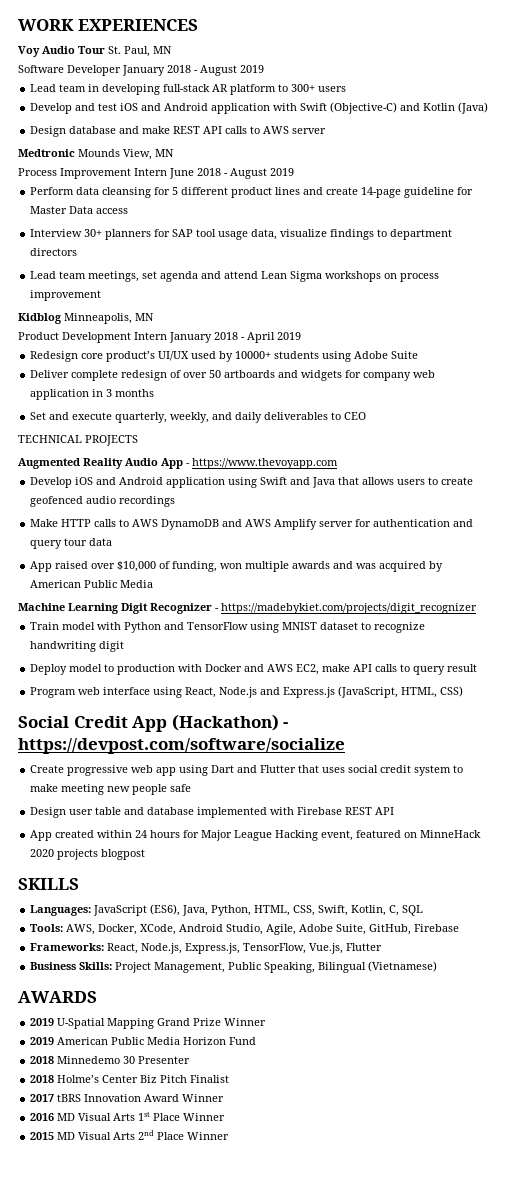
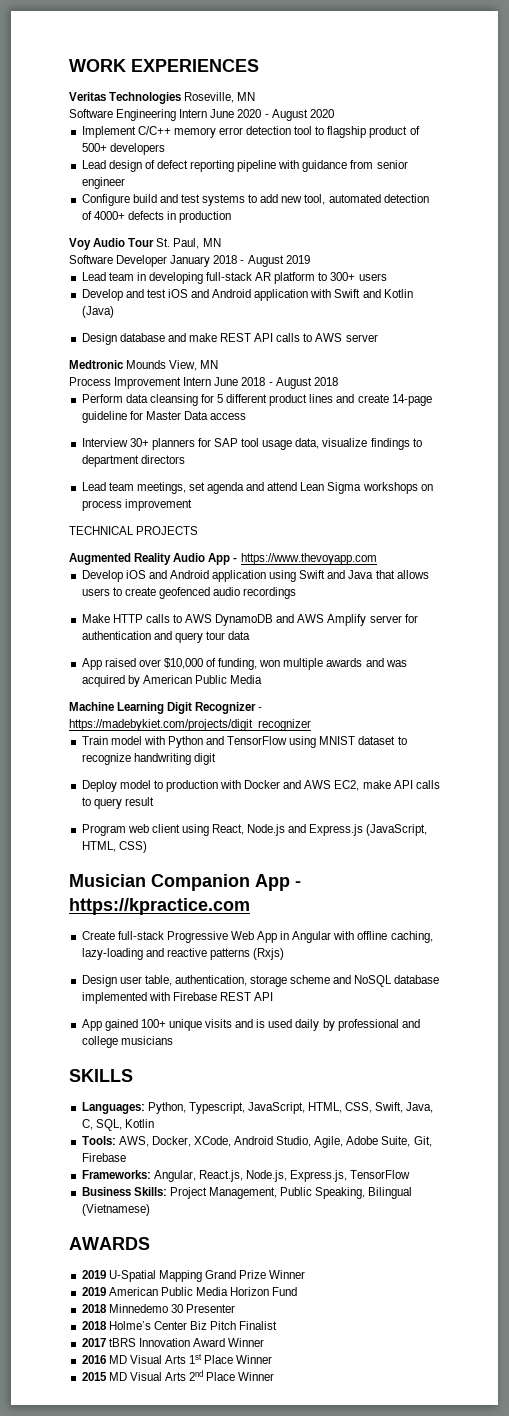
+ Veritas Technologies Roseville, MN
+ Software Engineering Intern June 2020 - August 2020
+ Implement C/C++ memory error detection tool to flagship product of 500+ developers
+ Lead design of defect reporting pipeline with guidance from senior engineer
+ Configure build and test systems to add new tool, automated detection of 4000+ defects in production
- Develop and test iOS and Android application with Swift (Objective-C) and Kotlin (Java)
+ Develop and test iOS and Android application with Swift and Kotlin (Java)
- Process Improvement Intern June 2018 - August 2019
+ Process Improvement Intern June 2018 - August 2018
- Kidblog Minneapolis, MN
- Product Development Intern January 2018 - April 2019
- Redesign core product’s UI/UX used by 10000+ students using Adobe Suite
- Deliver complete redesign of over 50 artboards and widgets for company web application in 3 months
- Set and execute quarterly, weekly, and daily deliverables to CEO
- Program web interface using React, Node.js and Express.js (JavaScript, HTML, CSS)
+ Program web client using React, Node.js and Express.js (JavaScript, HTML, CSS)
- Social Credit App (Hackathon) - https://devpost.com/software/socialize
- Create progressive web app using Dart and Flutter that uses social credit system to make meeting new people safe
- Design user table and database implemented with Firebase REST API
+ Musician Companion App - https://kpractice.com
+ Create full-stack Progressive Web App in Angular with offline caching, lazy-loading and reactive patterns (Rxjs)
+ Design user table, authentication, storage scheme and NoSQL database implemented with Firebase REST API
- App created within 24 hours for Major League Hacking event, featured on MinneHack 2020 projects blogpost
+ App gained 100+ unique visits and is used daily by professional and college musicians
  SKILLS
- Languages: JavaScript (ES6), Java, Python, HTML, CSS, Swift, Kotlin, C, SQL
+ Languages: Python, Typescript, JavaScript, HTML, CSS, Swift, Java, C, SQL, Kotlin
- Tools: AWS, Docker, XCode, Android Studio, Agile, Adobe Suite, GitHub, Firebase
+ Tools: AWS, Docker, XCode, Android Studio, Agile, Adobe Suite, Git, Firebase
- Frameworks: React, Node.js, Express.js, TensorFlow, Vue.js, Flutter
+ Frameworks: Angular, React.js, Node.js, Express.js, TensorFlow

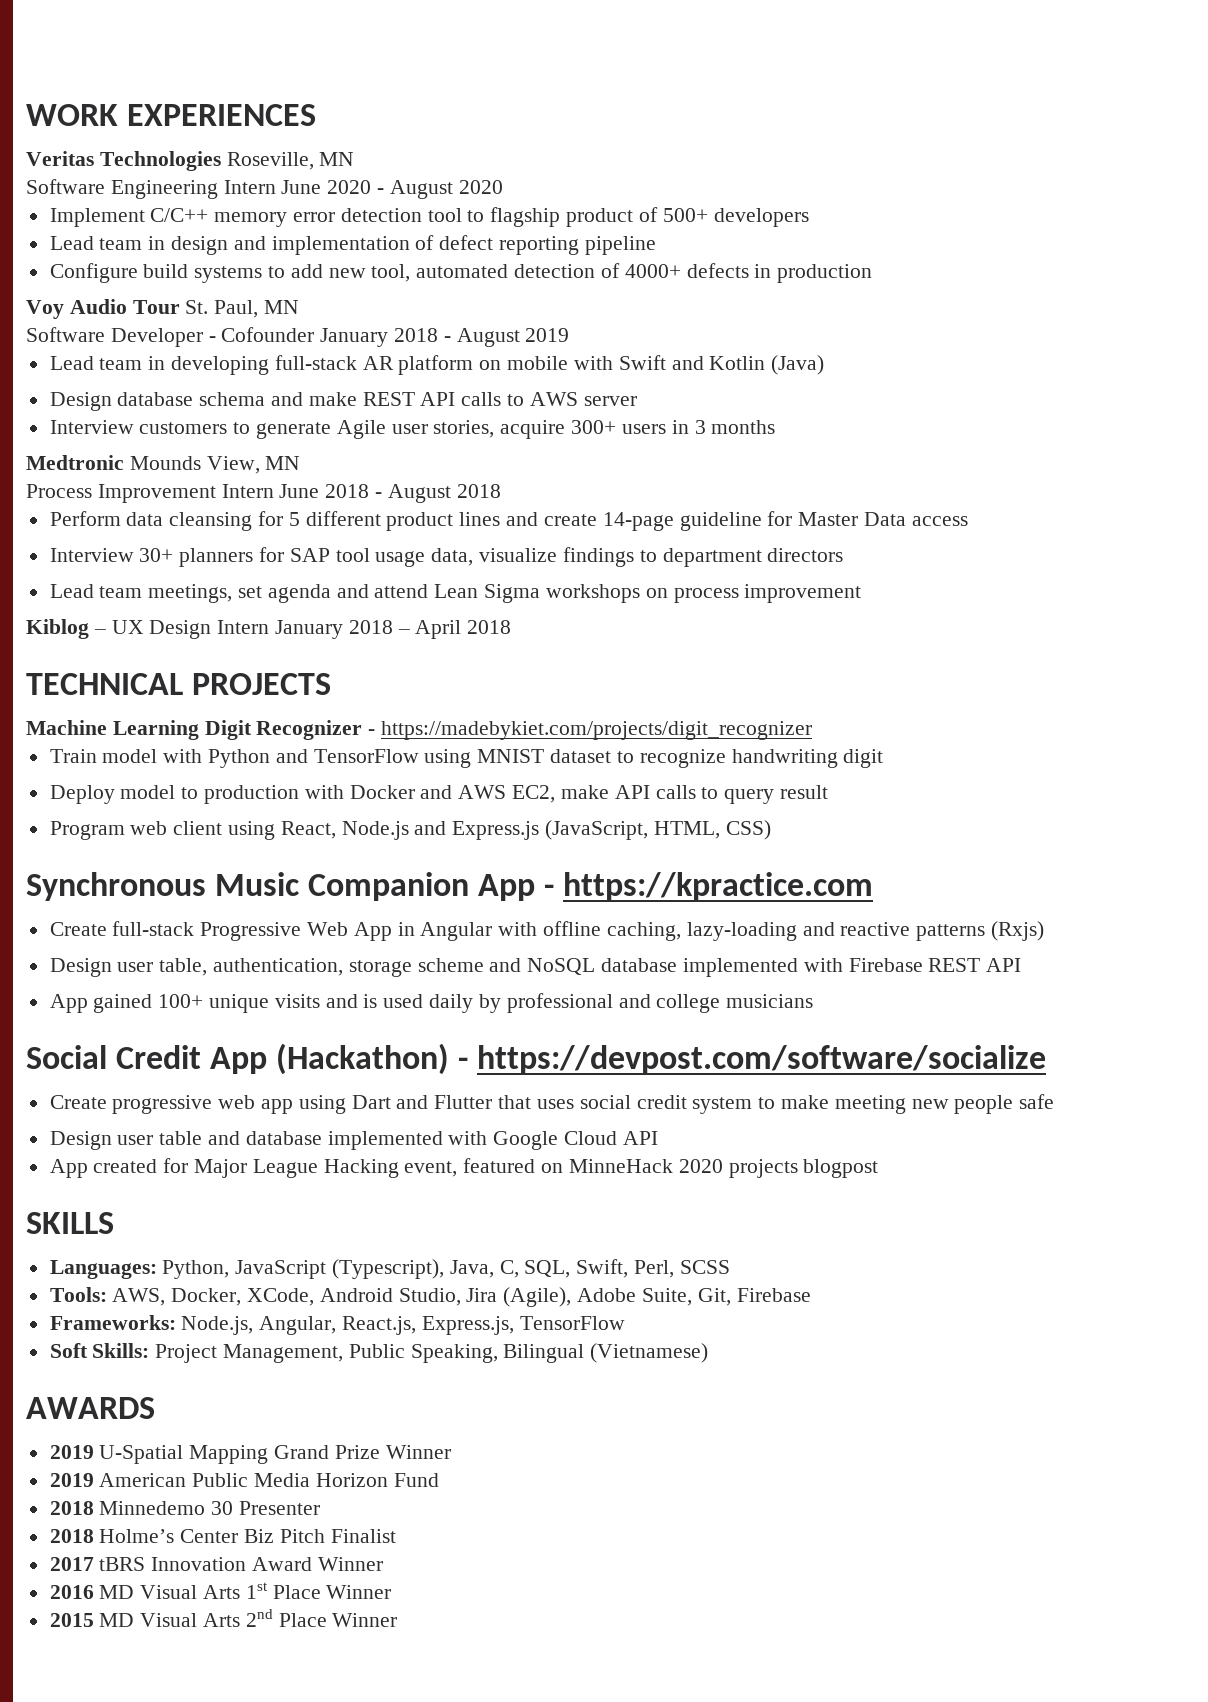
- Lead design of defect reporting pipeline with guidance from senior engineer
+ Lead team in design and implementation of defect reporting pipeline
- Configure build and test systems to add new tool, automated detection of 4000+ defects in production
+ Configure build systems to add new tool, automated detection of 4000+ defects in production
- Software Developer January 2018 - August 2019
+ Software Developer - Cofounder January 2018 - August 2019
- Lead team in developing full-stack AR platform to 300+ users
- Develop and test iOS and Android application with Swift and Kotlin (Java)
+ Lead team in developing full-stack AR platform on mobile with Swift and Kotlin (Java)
- Design database and make REST API calls to AWS server
+ Design database schema and make REST API calls to AWS server
+ Interview customers to generate Agile user stories, acquire 300+ users in 3 months
+ Kiblog – UX Design Intern January 2018 – April 2018
  TECHNICAL PROJECTS
- Augmented Reality Audio App - https://www.thevoyapp.com
- Develop iOS and Android application using Swift and Java that allows users to create geofenced audio recordings
- Make HTTP calls to AWS DynamoDB and AWS Amplify server for authentication and query tour data
- App raised over $10,000 of funding, won multiple awards and was acquired by American Public Media
- Musician Companion App - https://kpractice.com
+ Synchronous Music Companion App - https://kpractice.com
+ Social Credit App (Hackathon) - https://devpost.com/software/socialize
+ Create progressive web app using Dart and Flutter that uses social credit system to make meeting new people safe
+ Design user table and database implemented with Google Cloud API
+ App created for Major League Hacking event, featured on MinneHack 2020 projects blogpost
  SKILLS
- Languages: Python, Typescript, JavaScript, HTML, CSS, Swift, Java, C, SQL, Kotlin
+ Languages: Python, JavaScript (Typescript), Java, C, SQL, Swift, Perl, SCSS
- Tools: AWS, Docker, XCode, Android Studio, Agile, Adobe Suite, Git, Firebase
+ Tools: AWS, Docker, XCode, Android Studio, Jira (Agile), Adobe Suite, Git, Firebase
- Frameworks: Angular, React.js, Node.js, Express.js, TensorFlow
+ Frameworks: Node.js, Angular, React.js, Express.js, TensorFlow
- Business Skills: Project Management, Public Speaking, Bilingual (Vietnamese)
+ Soft Skills: Project Management, Public Speaking, Bilingual (Vietnamese)

